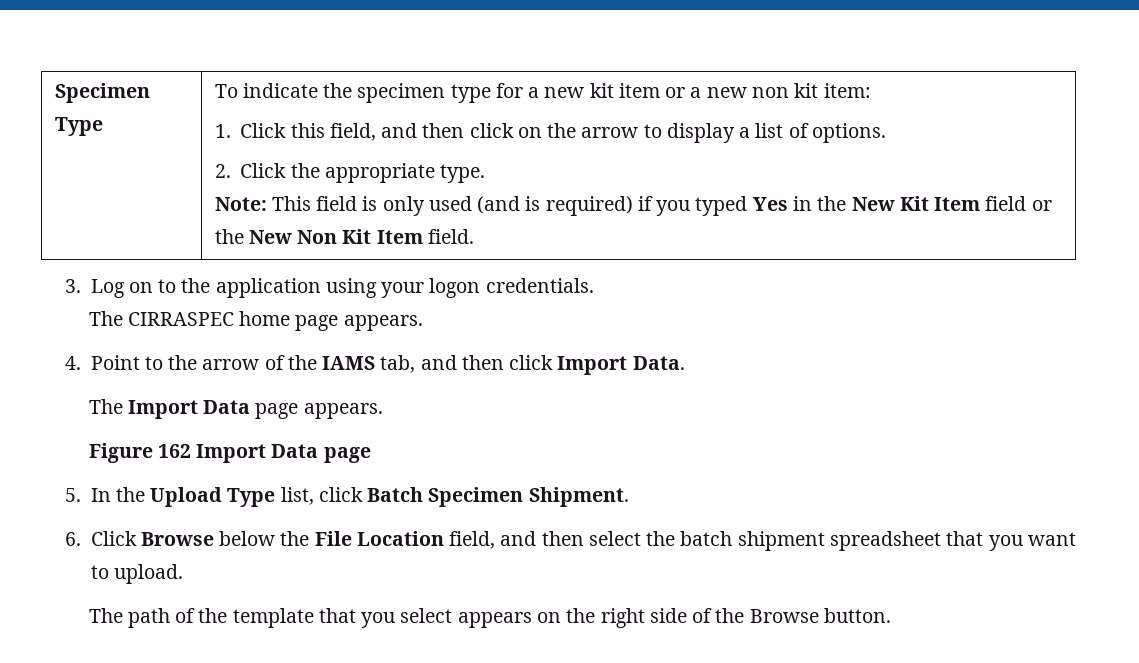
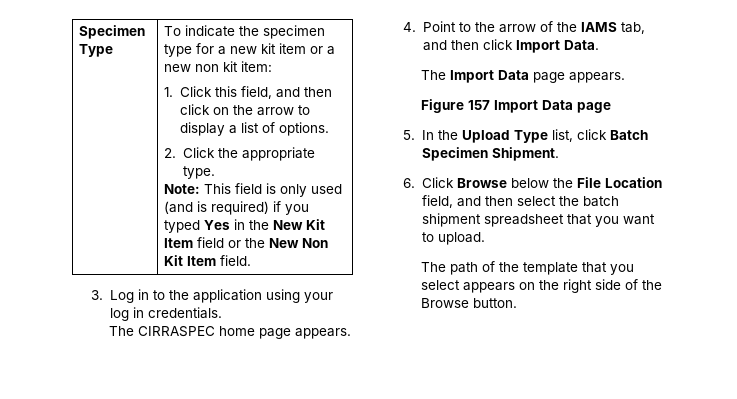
- 3. Log on to the application using your logon credentials.
+ 3. Log in to the application using your log in credentials.
- Figure 162 Import Data page
+ Figure 157 Import Data page

